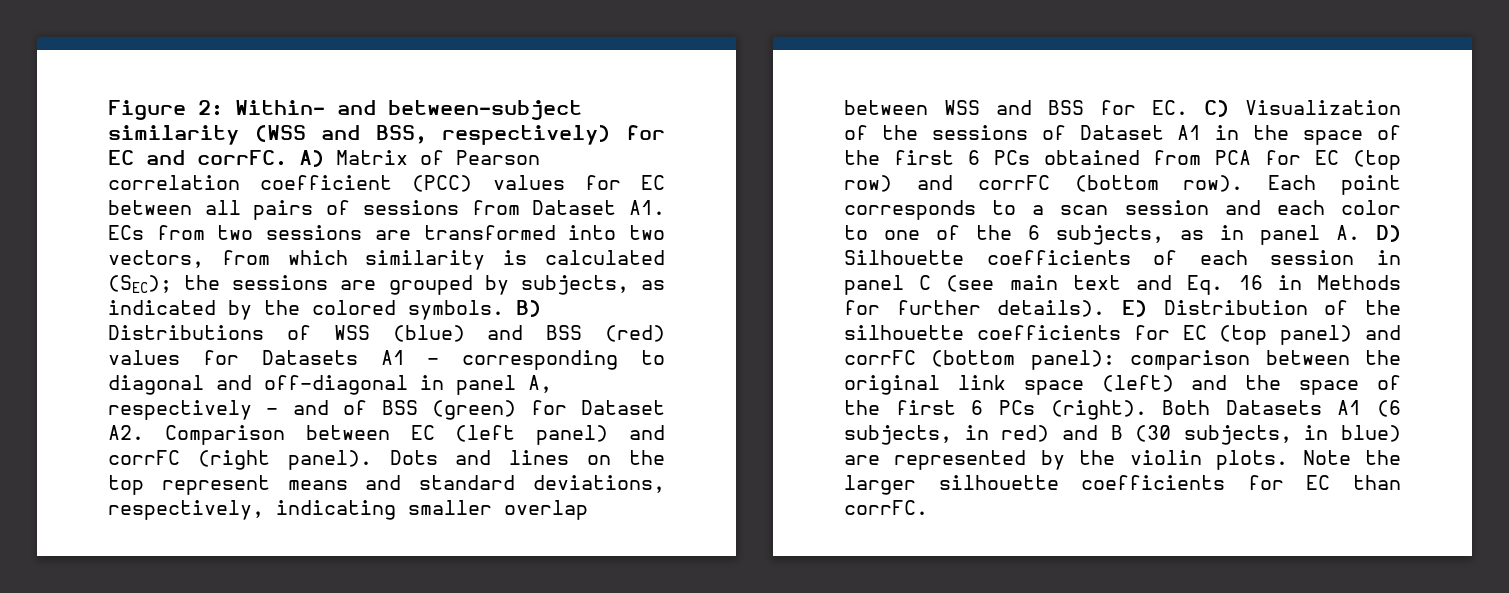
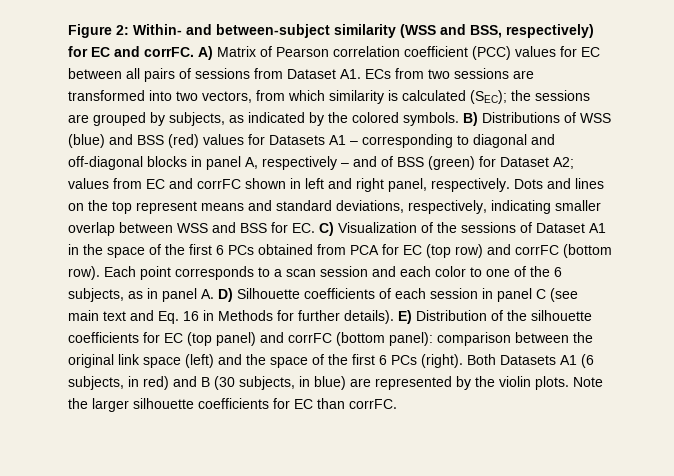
- B) Distributions of WSS (blue) and BSS (red) values for Datasets A1 – corresponding to diagonal and off-diagonal in panel A, respectively – and of BSS (green) for Dataset A2. Comparison between EC (left panel) and corrFC (right panel).
+ B) Distributions of WSS (blue) and BSS (red) values for Datasets A1 – corresponding to diagonal and off-diagonal blocks in panel A, respectively – and of BSS (green) for Dataset A2; values from EC and corrFC shown in left and right panel, respectively.

